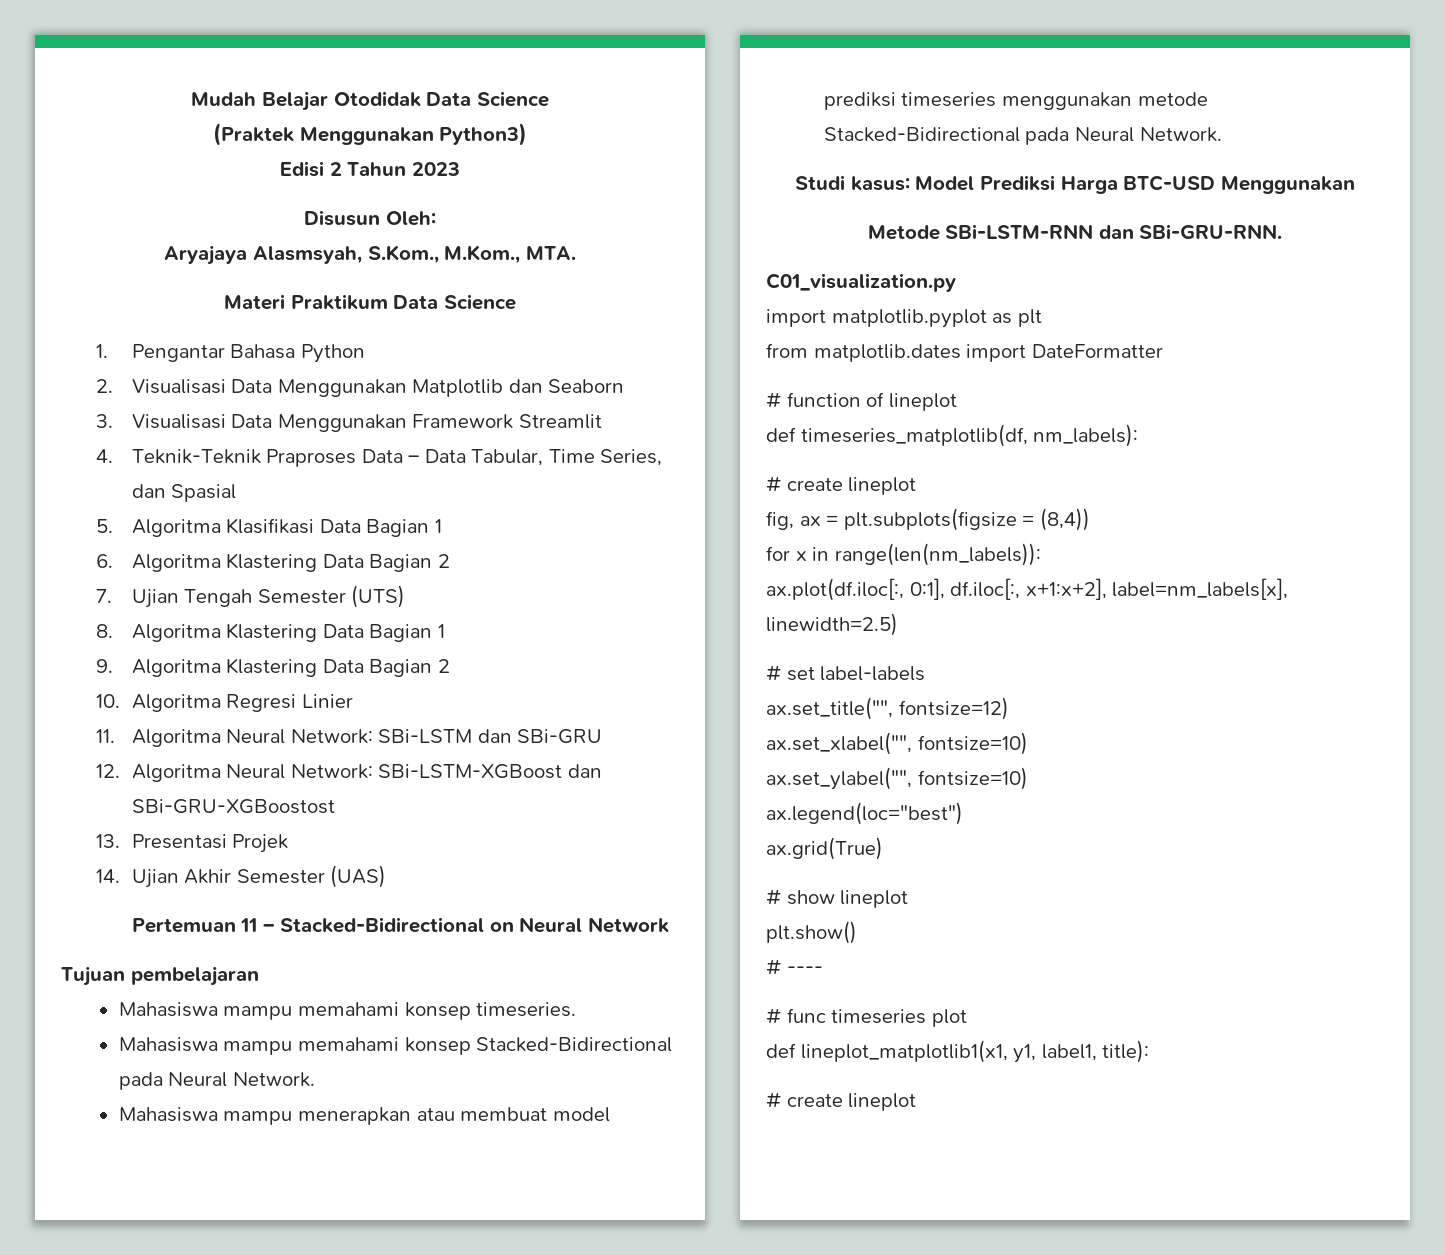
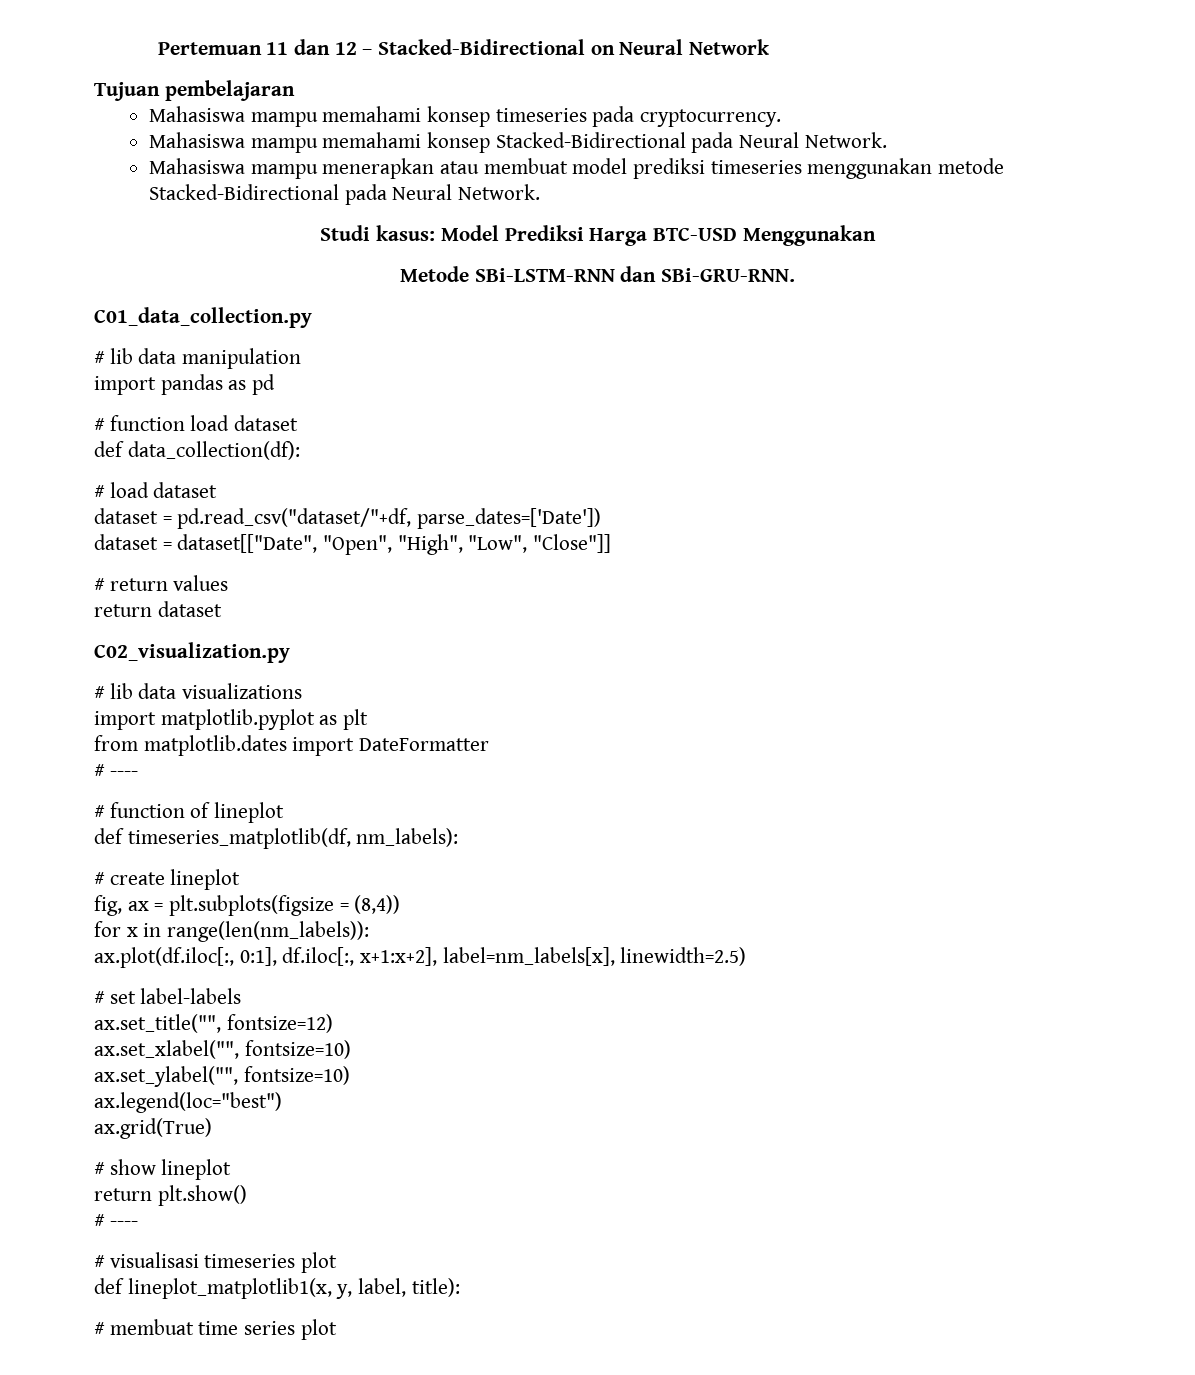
- Mudah Belajar Otodidak Data Science
- (Praktek Menggunakan Python3)
- Edisi 2 Tahun 2023
- Disusun Oleh:
- Aryajaya Alasmsyah, S.Kom., M.Kom., MTA.
- Materi Praktikum Data Science
- 1. Pengantar Bahasa Python
- 2. Visualisasi Data Menggunakan Matplotlib dan Seaborn
- 3. Visualisasi Data Menggunakan Framework Streamlit
- 4. Teknik-Teknik Praproses Data – Data Tabular, Time Series, dan Spasial
- 5. Algoritma Klasifikasi Data Bagian 1
- 6. Algoritma Klastering Data Bagian 2
- 7. Ujian Tengah Semester (UTS)
- 8. Algoritma Klastering Data Bagian 1
- 9. Algoritma Klastering Data Bagian 2
- 10. Algoritma Regresi Linier
- 11. Algoritma Neural Network: SBi-LSTM dan SBi-GRU
- 12. Algoritma Neural Network: SBi-LSTM-XGBoost dan SBi-GRU-XGBoostost
- 13. Presentasi Projek
- 14. Ujian Akhir Semester (UAS)
- Pertemuan 11 – Stacked-Bidirectional on Neural Network
+ Pertemuan 11 dan 12 – Stacked-Bidirectional on Neural Network
- Mahasiswa mampu memahami konsep timeseries.
+ Mahasiswa mampu memahami konsep timeseries pada cryptocurrency.
- C01_visualization.py
+ C01_data_collection.py
+ # lib data manipulation
+ import pandas as pd
+ # function load dataset
+ def data_collection(df):
+ # load dataset
+ dataset = pd.read_csv("dataset/"+df, parse_dates=['Date'])
+ dataset = dataset[["Date", "Open", "High", "Low", "Close"]]
+ # return values
+ return dataset
+ C02_visualization.py
+ # lib data visualizations
  from matplotlib.dates import DateFormatter
+ # ----
- plt.show()
+ return plt.show()
- # func timeseries plot
+ # visualisasi timeseries plot
- def lineplot_matplotlib1(x1, y1, label1, title):
- # create lineplot
+ def lineplot_matplotlib1(x, y, label, title):
+ # membuat time series plot

